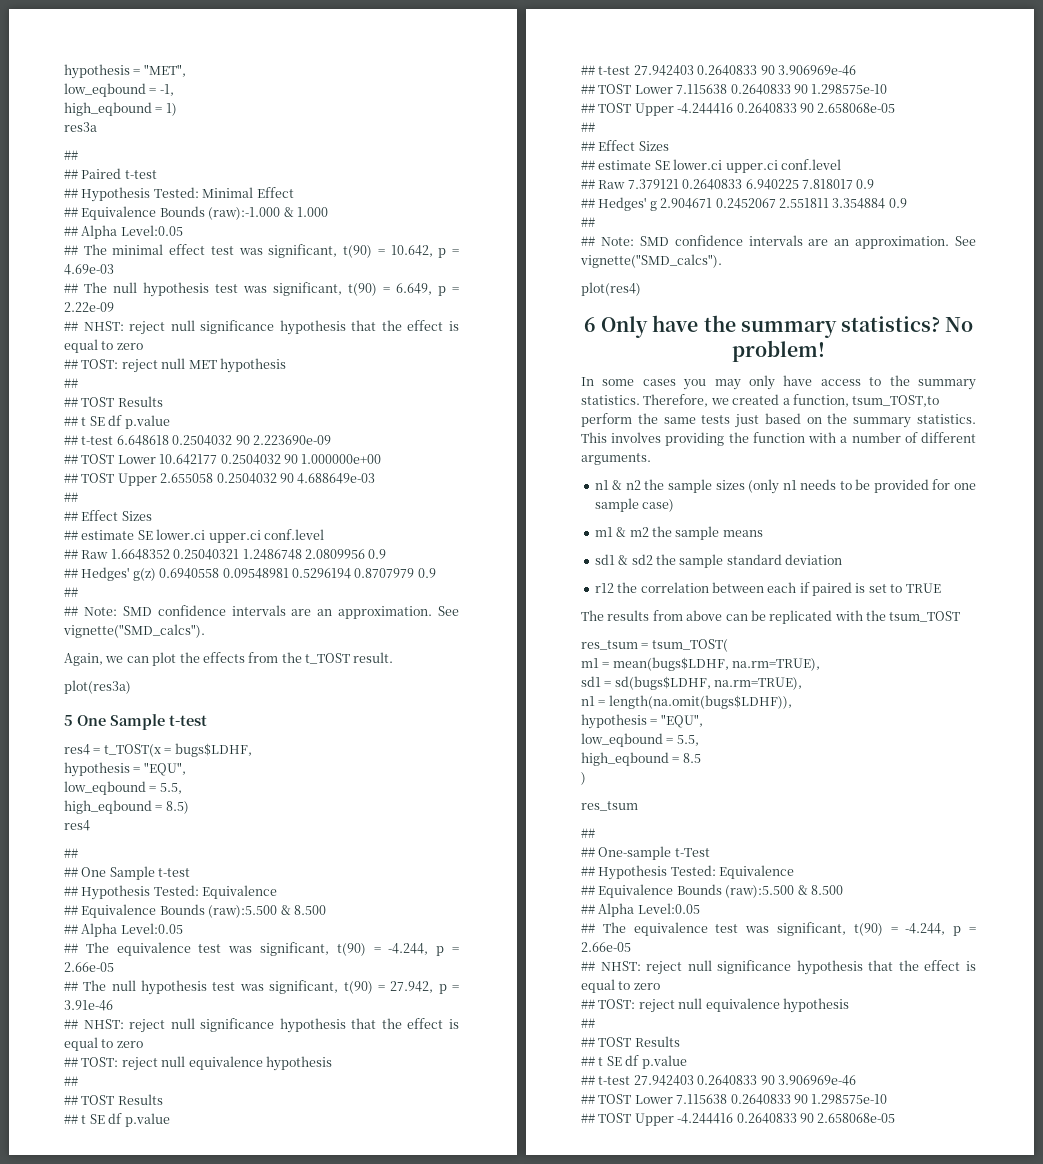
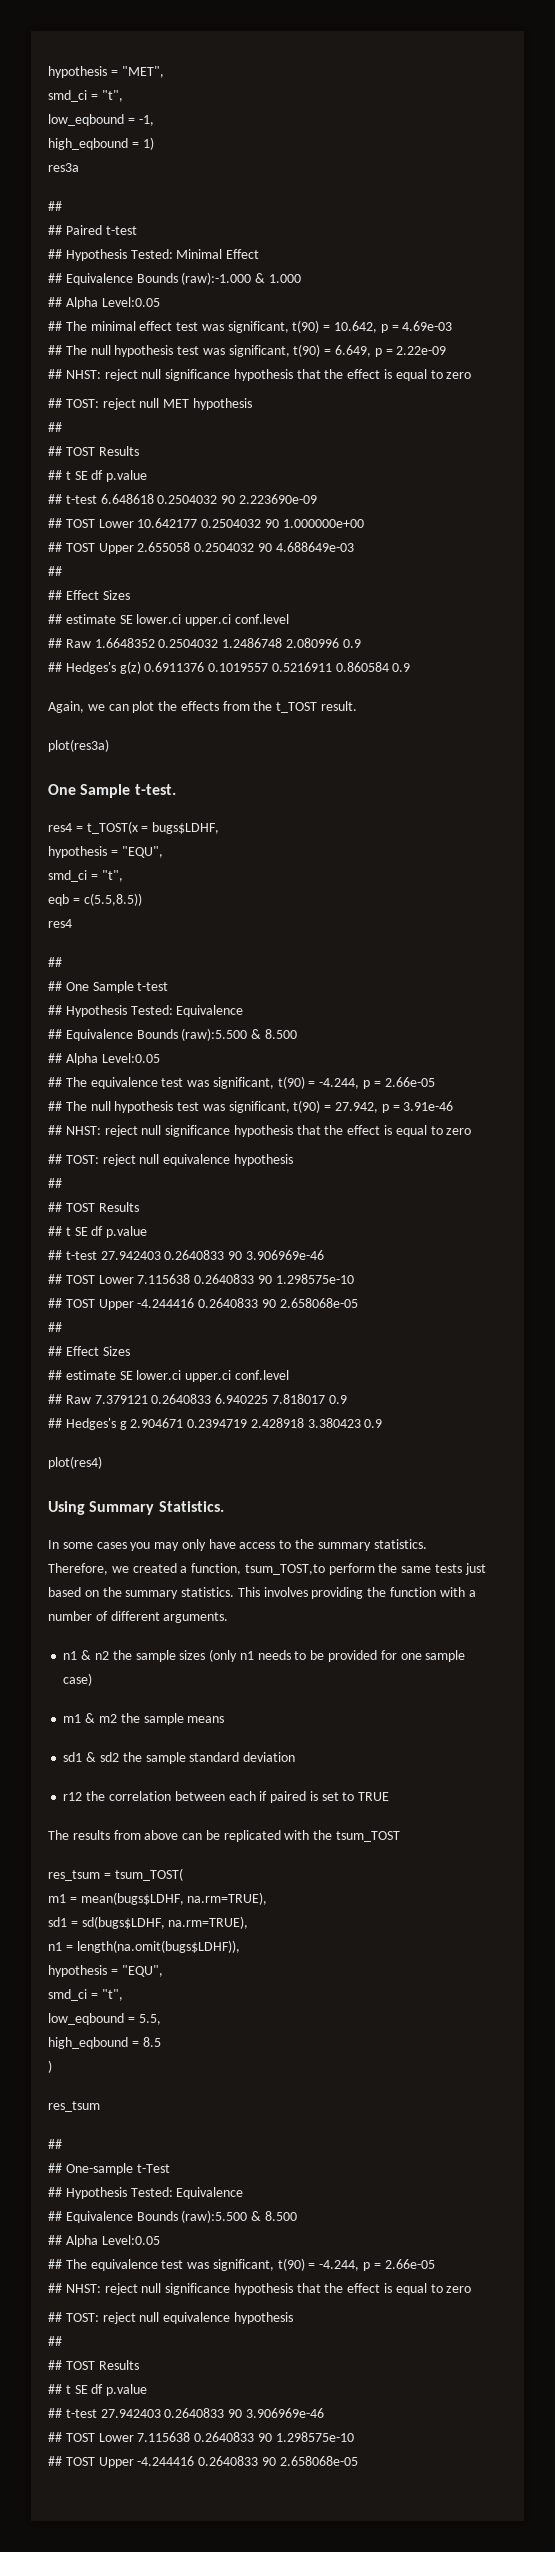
  hypothesis = "MET",
+ smd_ci = "t",
- ## Raw 1.6648352 0.25040321 1.2486748 2.0809956 0.9
- ## Hedges' g(z) 0.6940558 0.09548981 0.5296194 0.8707979 0.9
- ##
- ## Note: SMD confidence intervals are an approximation. See vignette("SMD_calcs").
+ ## Raw 1.6648352 0.2504032 1.2486748 2.080996 0.9
+ ## Hedges's g(z) 0.6911376 0.1019557 0.5216911 0.860584 0.9
- 5 One Sample t-test
+ One Sample t-test.
  res4 = t_TOST(x = bugs$LDHF,
  hypothesis = "EQU",
- low_eqbound = 5.5,
- high_eqbound = 8.5)
+ smd_ci = "t",
+ eqb = c(5.5,8.5))
- ## Hedges' g 2.904671 0.2452067 2.551811 3.354884 0.9
- ##
- ## Note: SMD confidence intervals are an approximation. See vignette("SMD_calcs").
+ ## Hedges's g 2.904671 0.2394719 2.428918 3.380423 0.9
  plot(res4)
- 6 Only have the summary statistics? No problem!
+ Using Summary Statistics.
  n1 = length(na.omit(bugs$LDHF)),
  hypothesis = "EQU",
+ smd_ci = "t",

